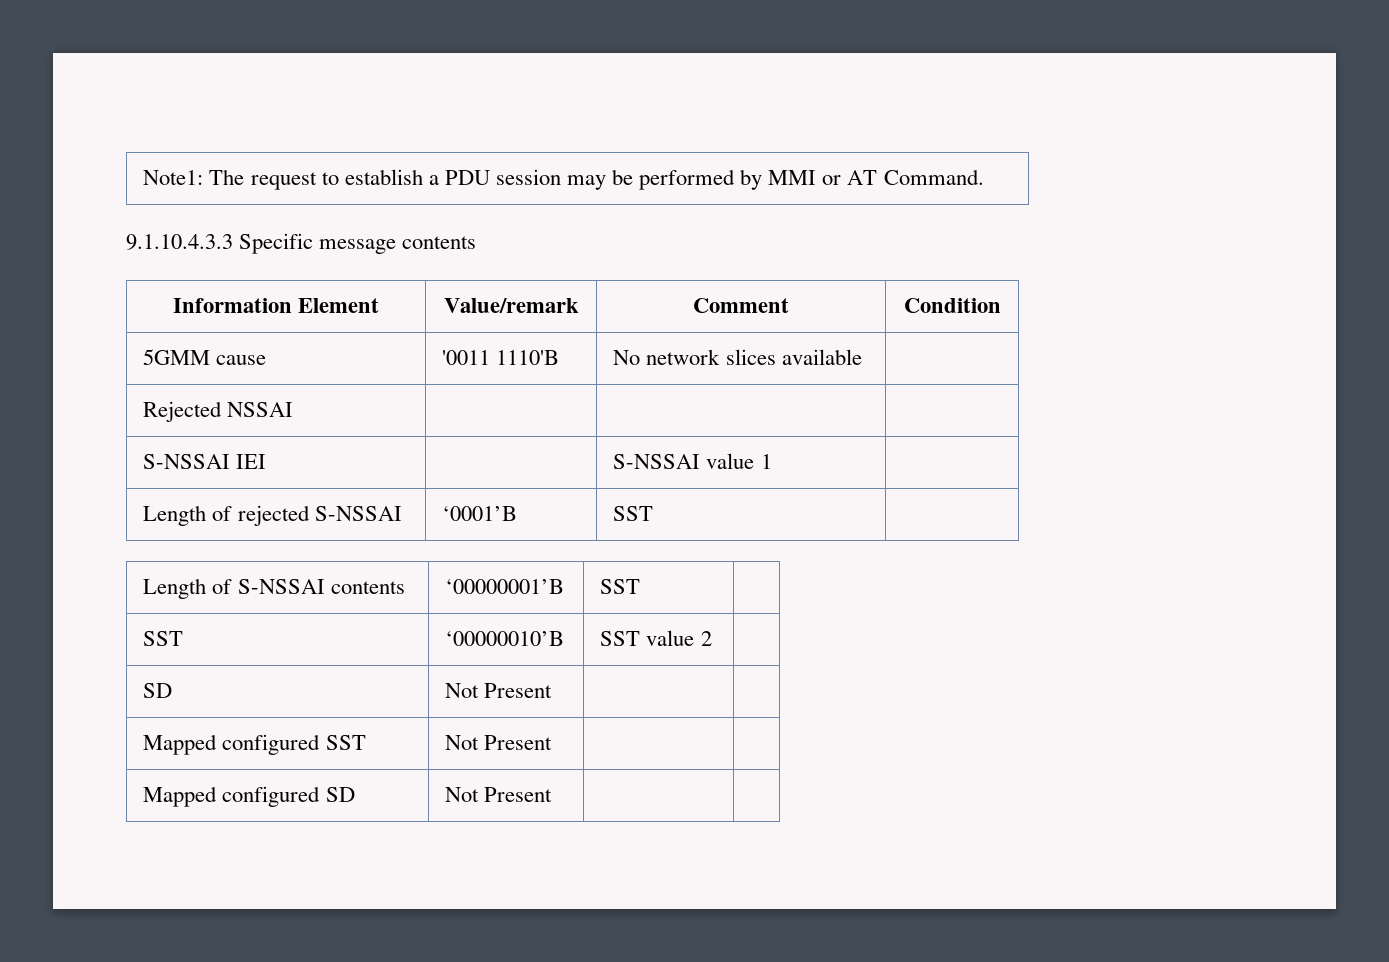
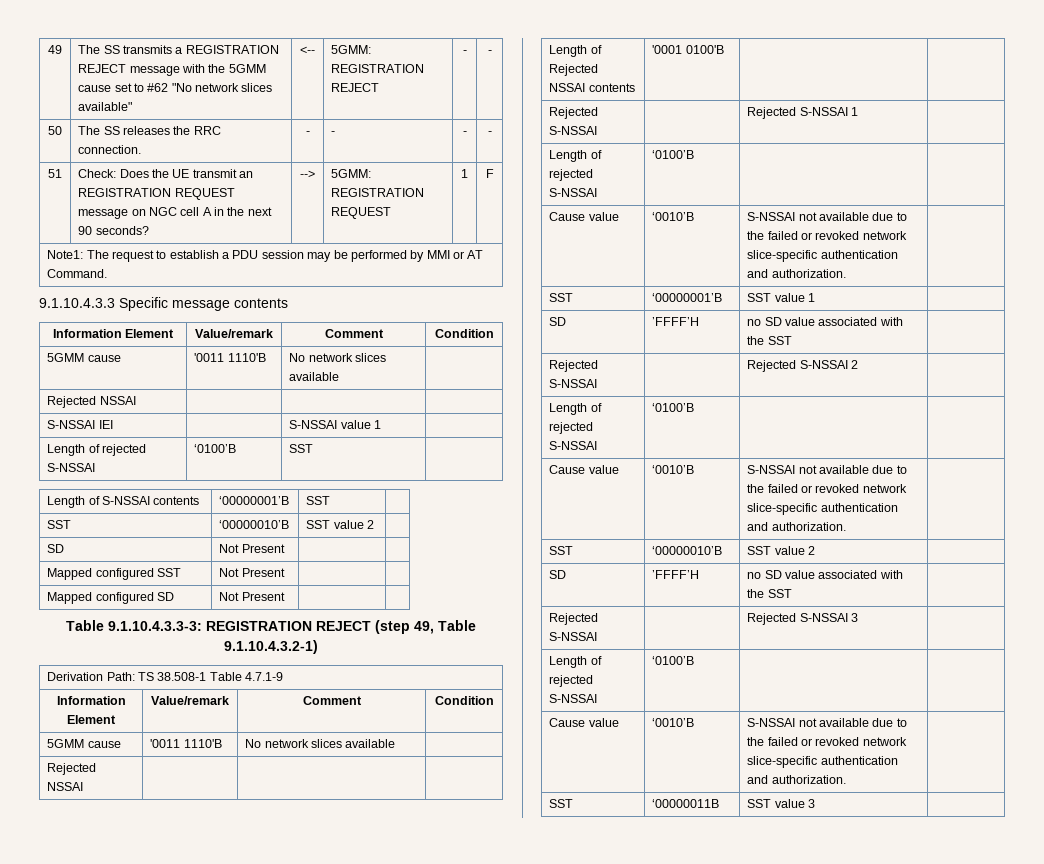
+ 49 | The SS transmits a REGISTRATION REJECT message with the 5GMM cause set to #62 "No network slices available" | <-- | 5GMM: REGISTRATION REJECT | - | -
+ 50 | The SS releases the RRC connection. | - | - | - | -
+ 51 | Check: Does the UE transmit an REGISTRATION REQUEST message on NGC cell A in the next 90 seconds? | --> | 5GMM: REGISTRATION REQUEST | 1 | F
- Length of rejected S-NSSAI | ‘0001’B | SST |
+ Length of rejected S-NSSAI | ‘0100’B | SST |
+ Table 9.1.10.4.3.3-3: REGISTRATION REJECT (step 49, Table 9.1.10.4.3.2-1)
+ Derivation Path: TS 38.508-1 Table 4.7.1-9
+ Information Element | Value/remark | Comment | Condition
+ 5GMM cause | '0011 1110'B | No network slices available |
+ Rejected NSSAI | | |
+ Length of Rejected NSSAI contents | '0001 0100'B | |
+ Rejected S-NSSAI | | Rejected S-NSSAI 1 |
+ Length of rejected S-NSSAI | ‘0100’B | |
+ Cause value | ‘0010’B | S-NSSAI not available due to the failed or revoked network slice-specific authentication and authorization. |
+ SST | ‘00000001’B | SST value 1 |
+ SD | ’FFFF’H | no SD value associated with the SST |
+ Rejected S-NSSAI | | Rejected S-NSSAI 2 |
+ Length of rejected S-NSSAI | ‘0100’B | |
+ Cause value | ‘0010’B | S-NSSAI not available due to the failed or revoked network slice-specific authentication and authorization. |
+ SST | ‘00000010’B | SST value 2 |
+ SD | ’FFFF’H | no SD value associated with the SST |
+ Rejected S-NSSAI | | Rejected S-NSSAI 3 |
+ Length of rejected S-NSSAI | ‘0100’B | |
+ Cause value | ‘0010’B | S-NSSAI not available due to the failed or revoked network slice-specific authentication and authorization. |
+ SST | ‘00000011B | SST value 3 |

